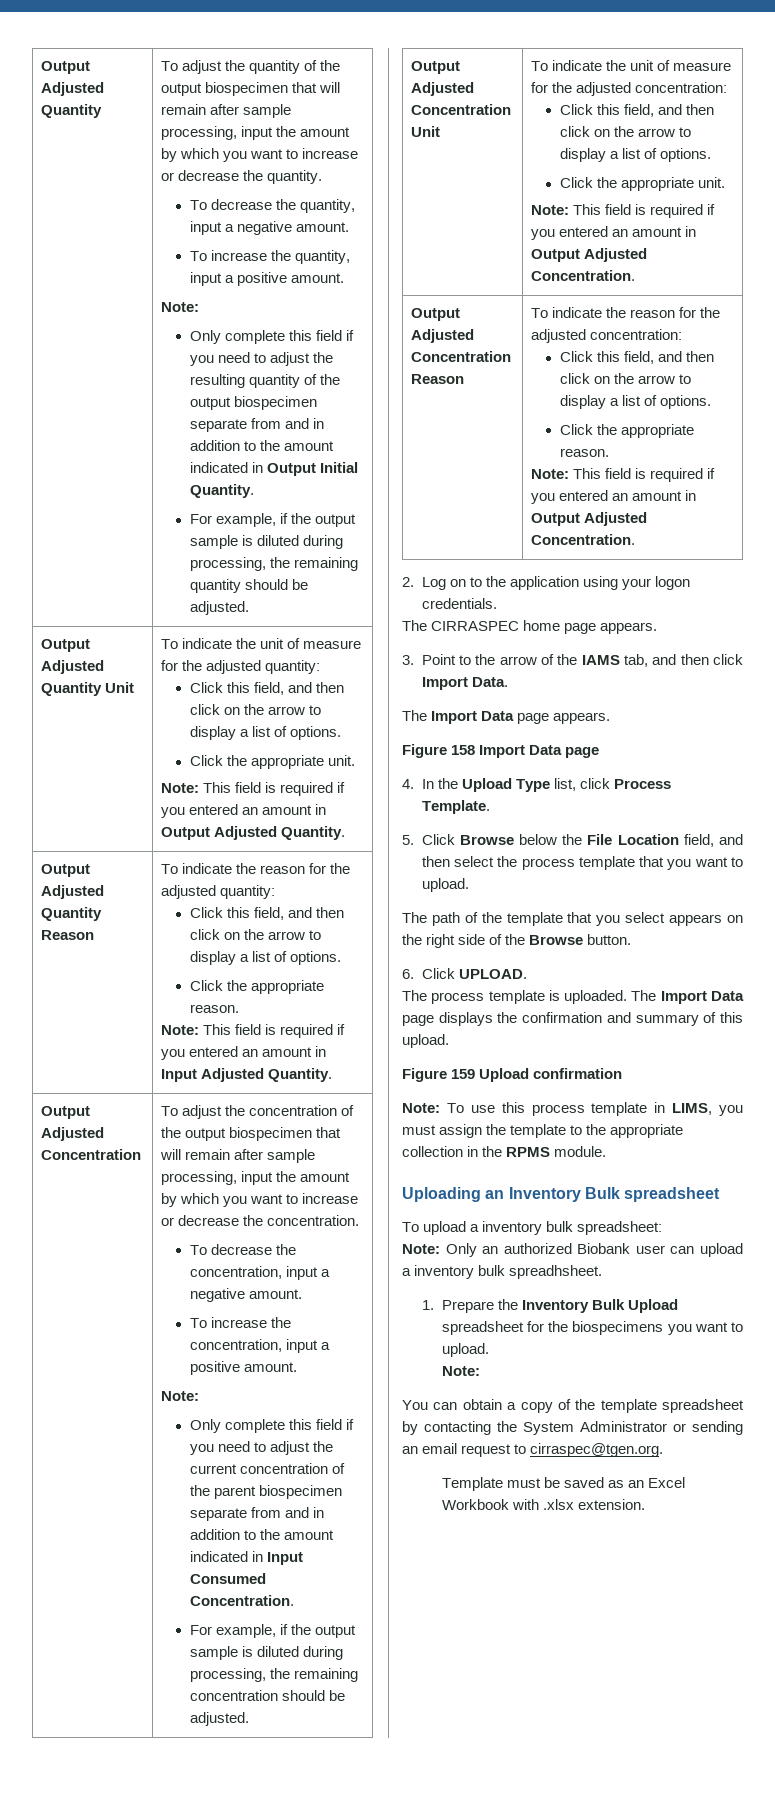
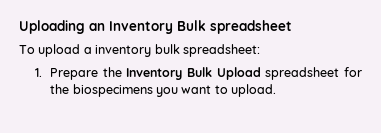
- Output Adjusted Quantity | To adjust the quantity of the output biospecimen that will remain after sample processing, input the amount by which you want to increase or decrease the quantity.
- To decrease the quantity, input a negative amount.
- To increase the quantity, input a positive amount.
- Note:
- Only complete this field if you need to adjust the resulting quantity of the output biospecimen separate from and in addition to the amount indicated in Output Initial Quantity.
- For example, if the output sample is diluted during processing, the remaining quantity should be adjusted.
- Output Adjusted Quantity Unit | To indicate the unit of measure for the adjusted quantity:
- Click this field, and then click on the arrow to display a list of options.
- Click the appropriate unit.
- Note: This field is required if you entered an amount in Output Adjusted Quantity.
- Output Adjusted Quantity Reason | To indicate the reason for the adjusted quantity:
- Click this field, and then click on the arrow to display a list of options.
- Click the appropriate reason.
- Note: This field is required if you entered an amount in Input Adjusted Quantity.
- Output Adjusted Concentration | To adjust the concentration of the output biospecimen that will remain after sample processing, input the amount by which you want to increase or decrease the concentration.
- To decrease the concentration, input a negative amount.
- To increase the concentration, input a positive amount.
- Note:
- Only complete this field if you need to adjust the current concentration of the parent biospecimen separate from and in addition to the amount indicated in Input Consumed Concentration.
- For example, if the output sample is diluted during processing, the remaining concentration should be adjusted.
- Output Adjusted Concentration Unit | To indicate the unit of measure for the adjusted concentration:
- Click this field, and then click on the arrow to display a list of options.
- Click the appropriate unit.
- Note: This field is required if you entered an amount in Output Adjusted Concentration.
- Output Adjusted Concentration Reason | To indicate the reason for the adjusted concentration:
- Click this field, and then click on the arrow to display a list of options.
- Click the appropriate reason.
- Note: This field is required if you entered an amount in Output Adjusted Concentration.
- 2. Log on to the application using your logon credentials.
- The CIRRASPEC home page appears.
- 3. Point to the arrow of the IAMS tab, and then click Import Data.
- The Import Data page appears.
- Figure 158 Import Data page
- 4. In the Upload Type list, click Process Template.
- 5. Click Browse below the File Location field, and then select the process template that you want to upload.
- The path of the template that you select appears on the right side of the Browse button.
- 6. Click UPLOAD.
- The process template is uploaded. The Import Data page displays the confirmation and summary of this upload.
- Figure 159 Upload confirmation
- Note: To use this process template in LIMS, you must assign the template to the appropriate collection in the RPMS module.
- Note: Only an authorized Biobank user can upload a inventory bulk spreadhsheet.
  1. Prepare the Inventory Bulk Upload spreadsheet for the biospecimens you want to upload.
- Note:
- You can obtain a copy of the template spreadsheet by contacting the System Administrator or sending an email request to cirraspec@tgen.org.
- Template must be saved as an Excel Workbook with .xlsx extension.

